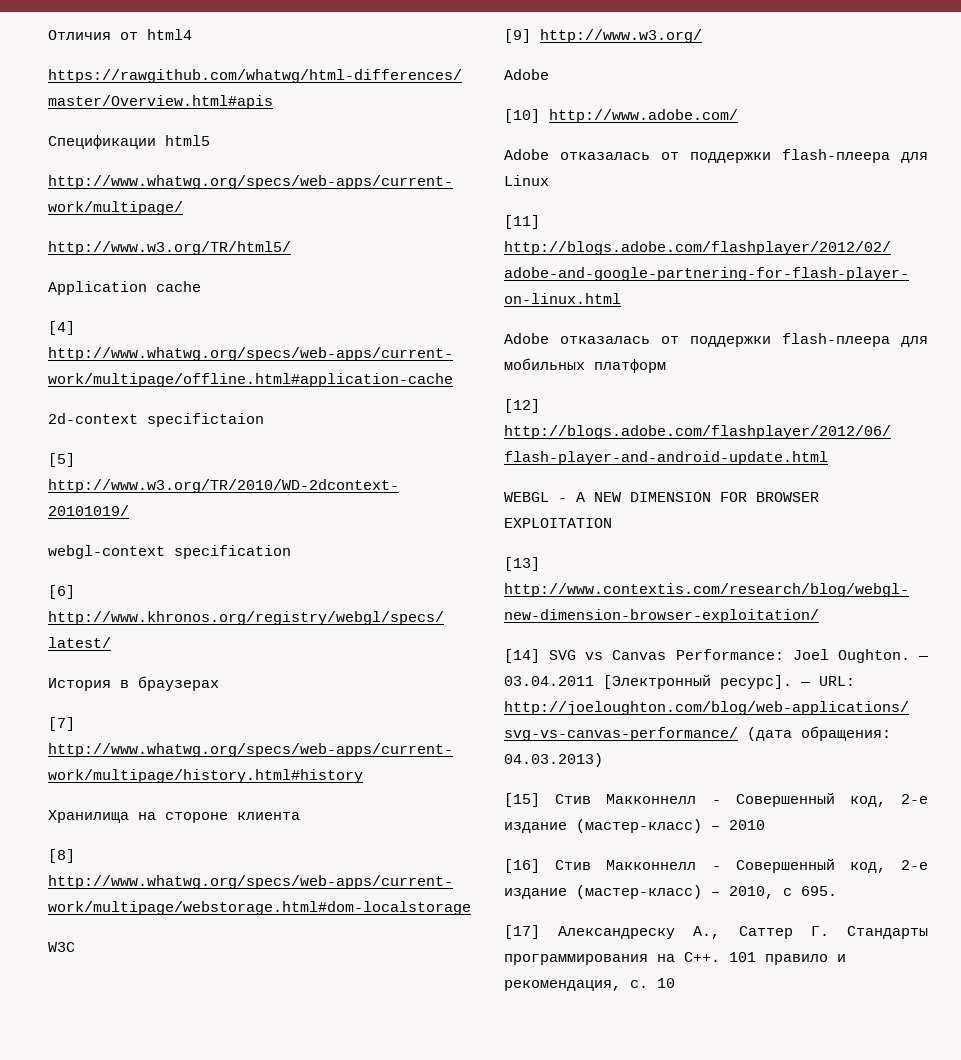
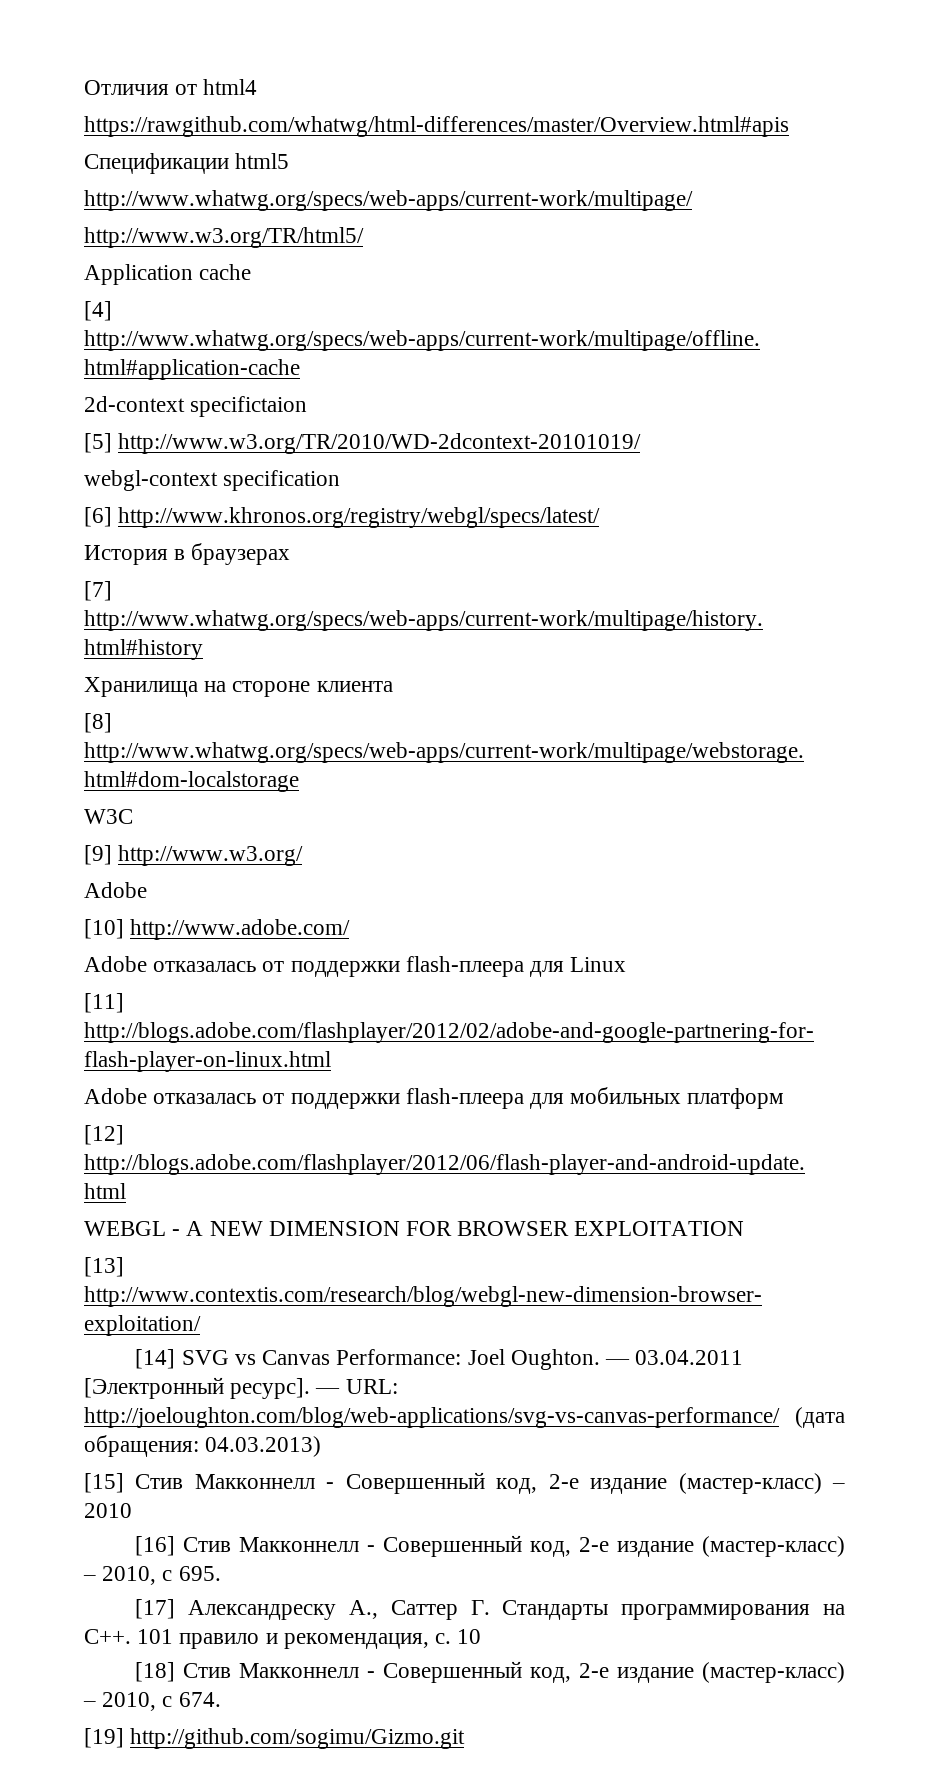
+ [18] Стив Макконнелл - Совершенный код, 2-е издание (мастер-класс) – 2010, с 674.
+ [19] http://github.com/sogimu/Gizmo.git

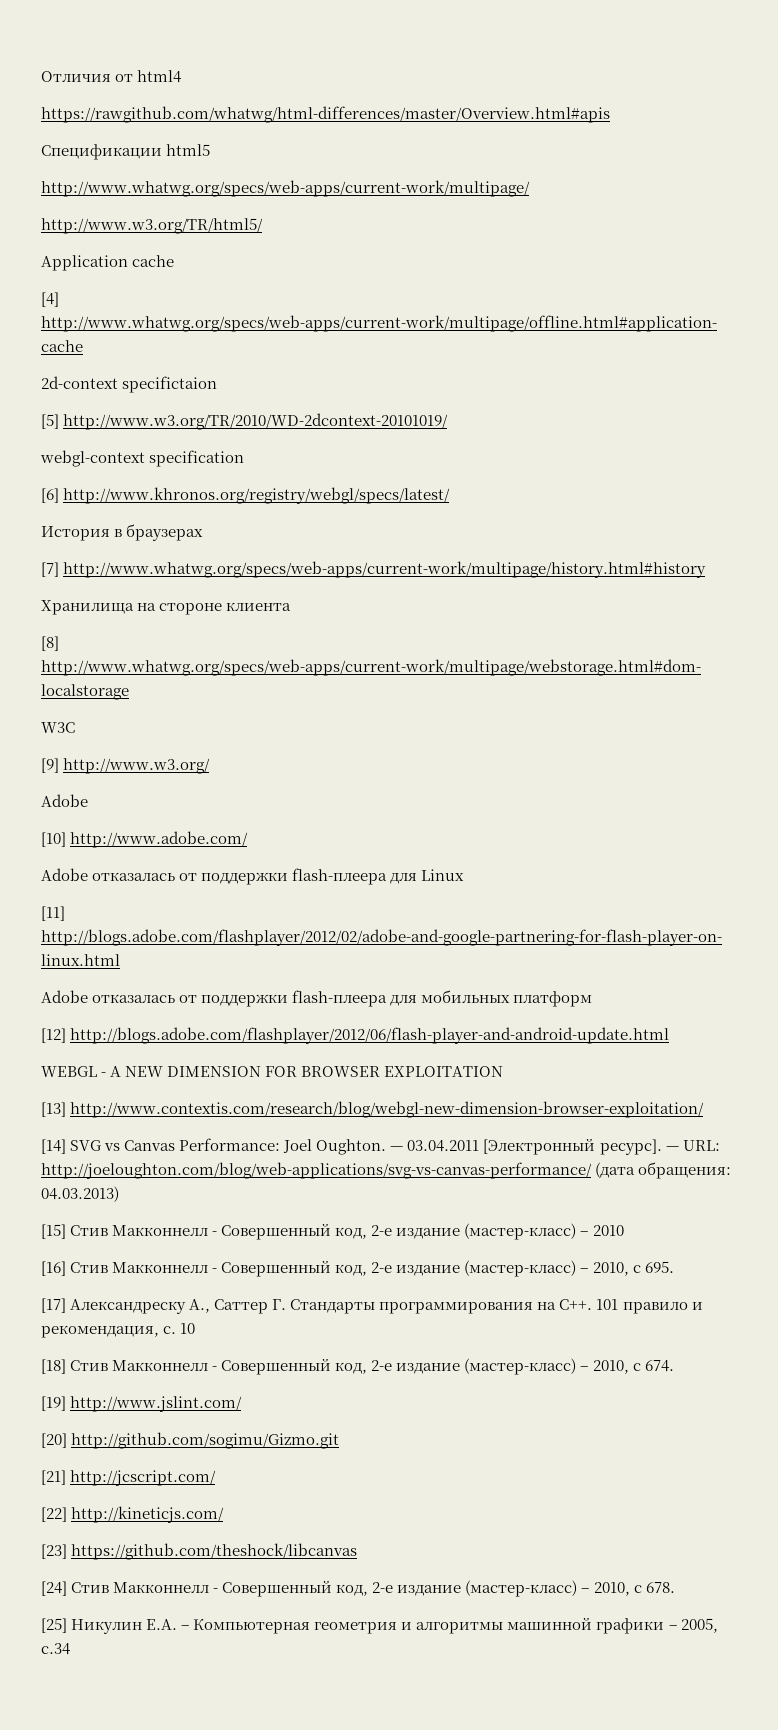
- [19] http://github.com/sogimu/Gizmo.git
+ [19] http://www.jslint.com/
+ [20] http://github.com/sogimu/Gizmo.git
+ [21] http://jcscript.com/
+ [22] http://kineticjs.com/
+ [23] https://github.com/theshock/libcanvas
+ [24] Стив Макконнелл - Совершенный код, 2-е издание (мастер-класс) – 2010, с 678.
+ [25] Никулин Е.А. – Компьютерная геометрия и алгоритмы машинной графики – 2005, с.34

